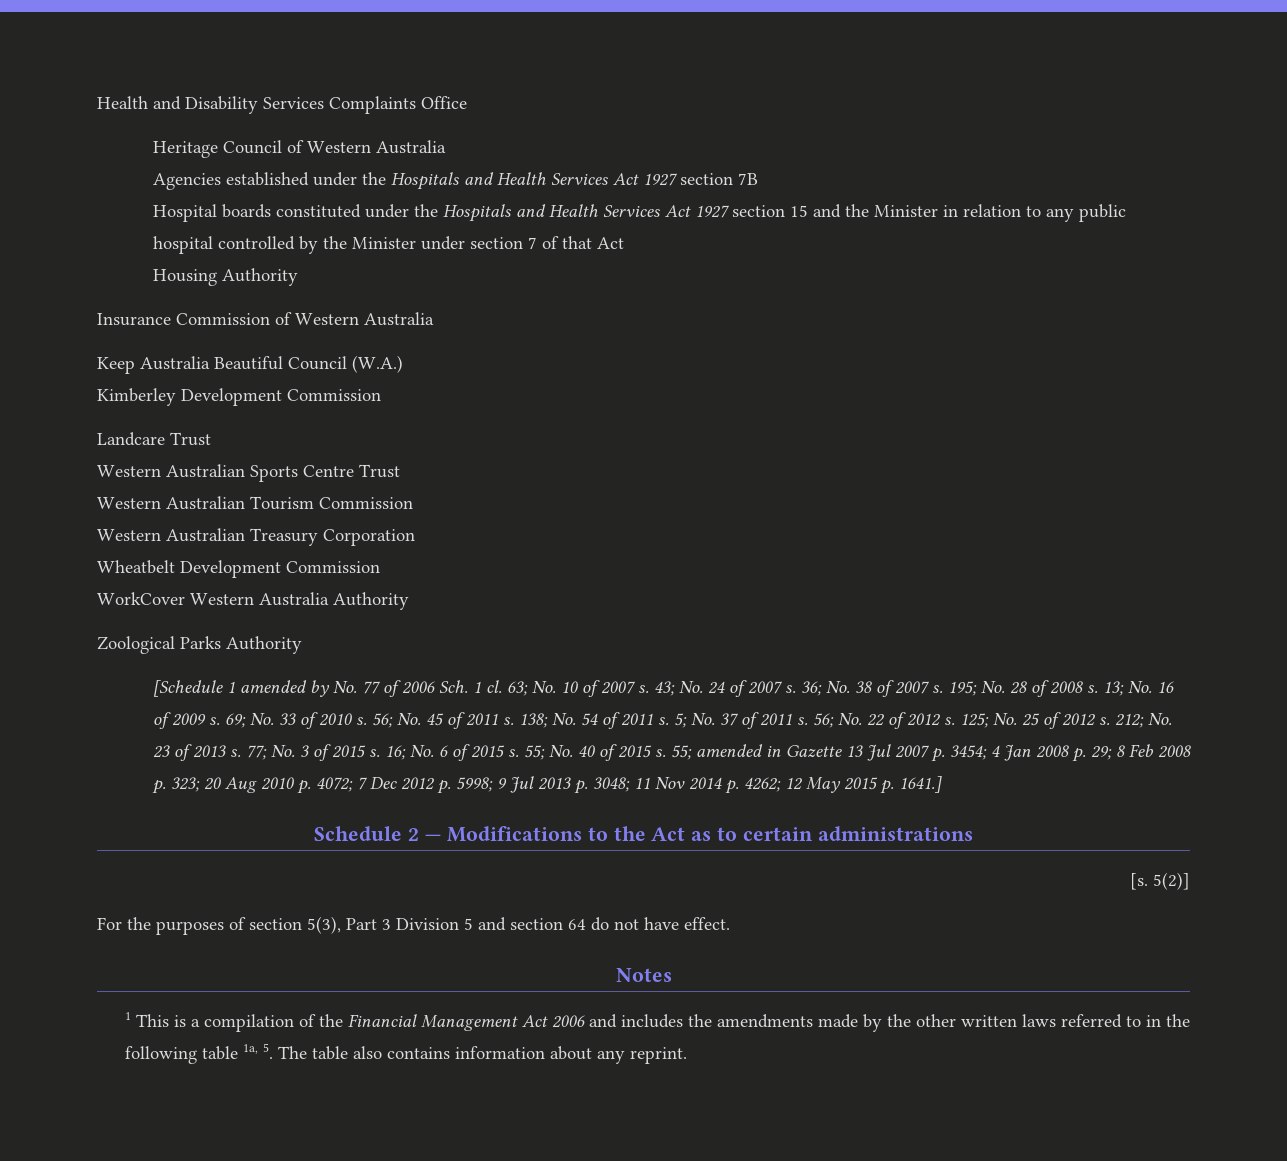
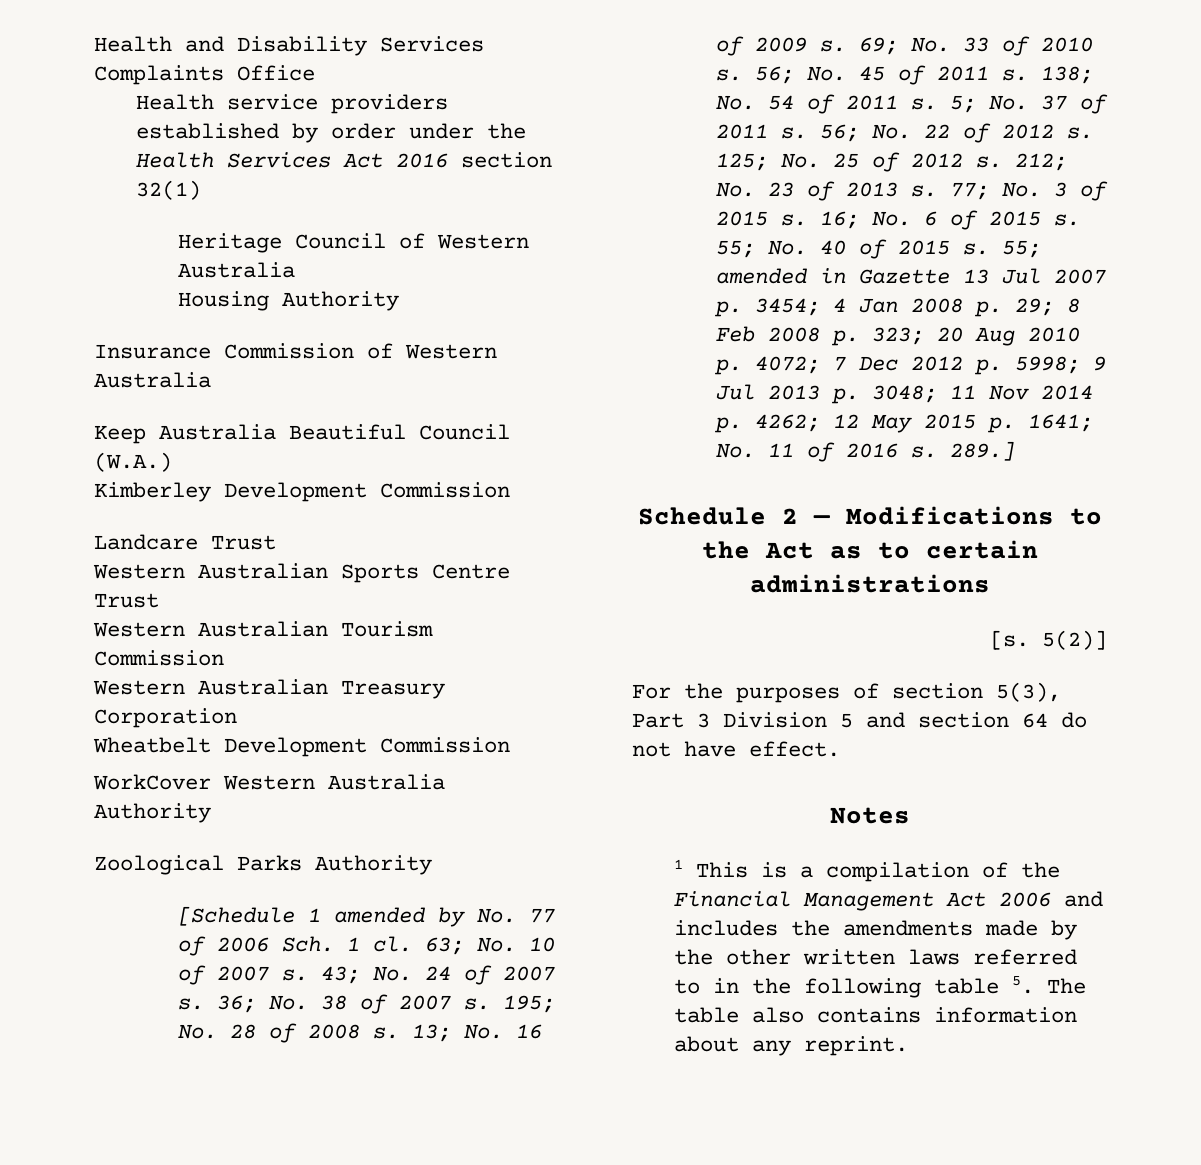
+ Health service providers established by order under the Health Services Act 2016 section 32(1)
- Agencies established under the Hospitals and Health Services Act 1927 section 7B
- Hospital boards constituted under the Hospitals and Health Services Act 1927 section 15 and the Minister in relation to any public hospital controlled by the Minister under section 7 of that Act
- 55; amended in Gazette 13 Jul 2007 p. 3454; 4 Jan 2008 p. 29; 8 Feb 2008 p. 323; 20 Aug 2010 p. 4072; 7 Dec 2012 p. 5998; 9 Jul 2013 p. 3048; 11 Nov 2014 p. 4262; 12 May 2015 p. 1641.]
+ 55; amended in Gazette 13 Jul 2007 p. 3454; 4 Jan 2008 p. 29; 8 Feb 2008 p. 323; 20 Aug 2010 p. 4072; 7 Dec 2012 p. 5998; 9 Jul 2013 p. 3048; 11 Nov 2014 p. 4262; 12 May 2015 p. 1641; No. 11 of 2016 s. 289.]
- 1 This is a compilation of the Financial Management Act 2006 and includes the amendments made by the other written laws referred to in the following table 1a, 5. The table also contains information about any reprint.
+ 1 This is a compilation of the Financial Management Act 2006 and includes the amendments made by the other written laws referred to in the following table 5. The table also contains information about any reprint.

